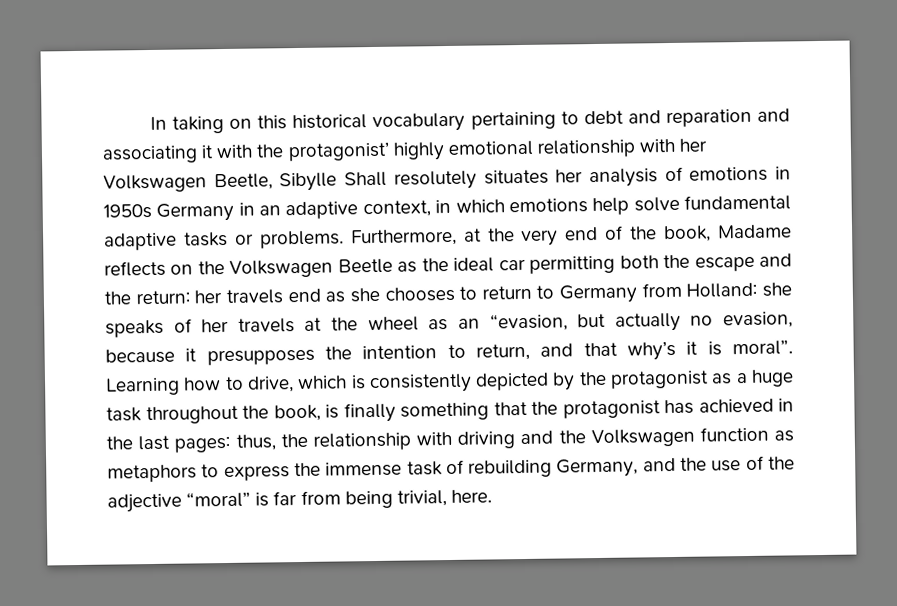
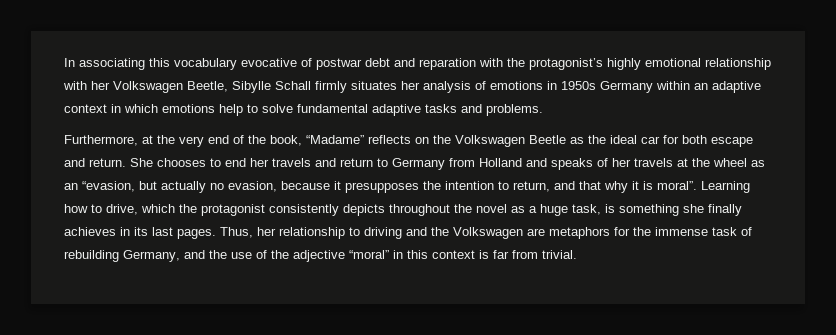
- In taking on this historical vocabulary pertaining to debt and reparation and associating it with the protagonist’ highly emotional relationship with her Volkswagen Beetle, Sibylle Shall resolutely situates her analysis of emotions in 1950s Germany in an adaptive context, in which emotions help solve fundamental adaptive tasks or problems. Furthermore, at the very end of the book, Madame reflects on the Volkswagen Beetle as the ideal car permitting both the escape and the return: her travels end as she chooses to return to Germany from Holland: she speaks of her travels at the wheel as an “evasion, but actually no evasion, because it presupposes the intention to return, and that why’s it is moral”.
+ In associating this vocabulary evocative of postwar debt and reparation with the protagonist’s highly emotional relationship with her Volkswagen Beetle, Sibylle Schall firmly situates her analysis of emotions in 1950s Germany within an adaptive context in which emotions help to solve fundamental adaptive tasks and problems.
+ Furthermore, at the very end of the book, “Madame” reflects on the Volkswagen Beetle as the ideal car for both escape and return. She chooses to end her travels and return to Germany from Holland and speaks of her travels at the wheel as an “evasion, but actually no evasion, because it presupposes the intention to return, and that why it is moral”.
- Learning how to drive, which is consistently depicted by the protagonist as a huge task throughout the book, is finally something that the protagonist has achieved in the last pages: thus, the relationship with driving and the Volkswagen function as metaphors to express the immense task of rebuilding Germany, and the use of the adjective “moral” is far from being trivial, here.
+ Learning how to drive, which the protagonist consistently depicts throughout the novel as a huge task, is something she finally achieves in its last pages. Thus, her relationship to driving and the Volkswagen are metaphors for the immense task of rebuilding Germany, and the use of the adjective “moral” in this context is far from trivial.

